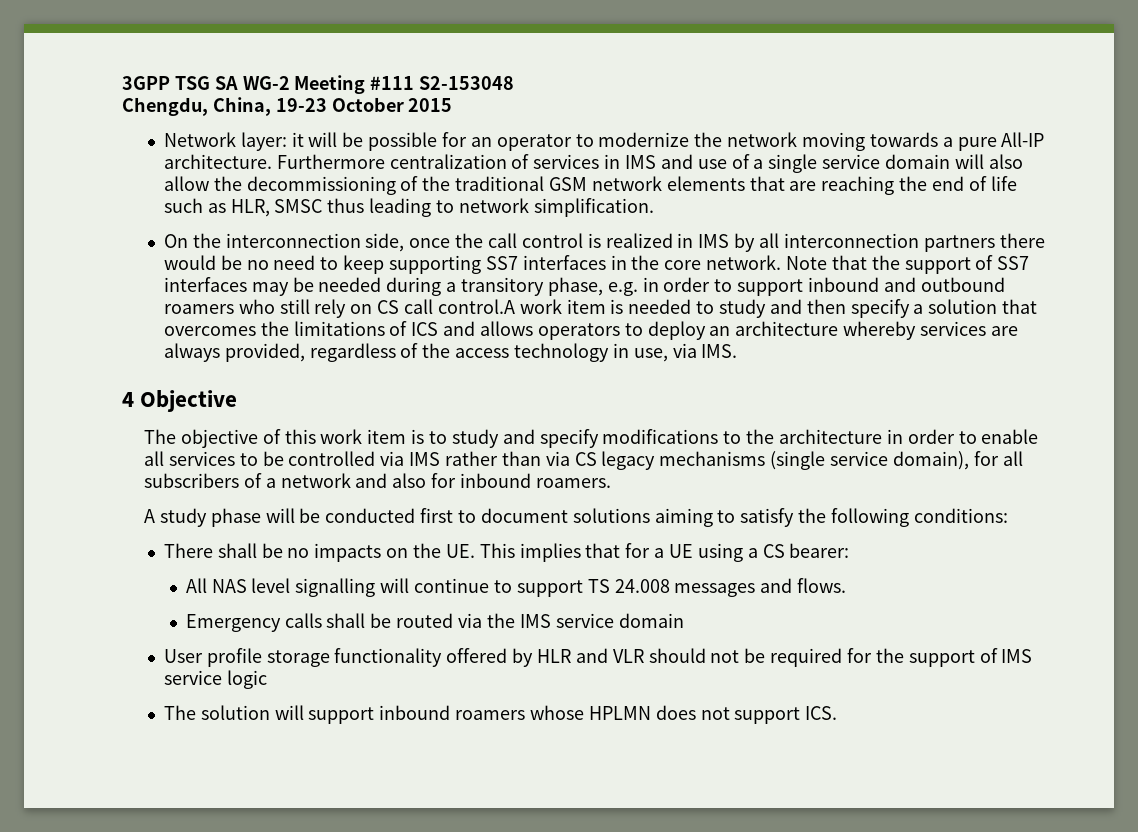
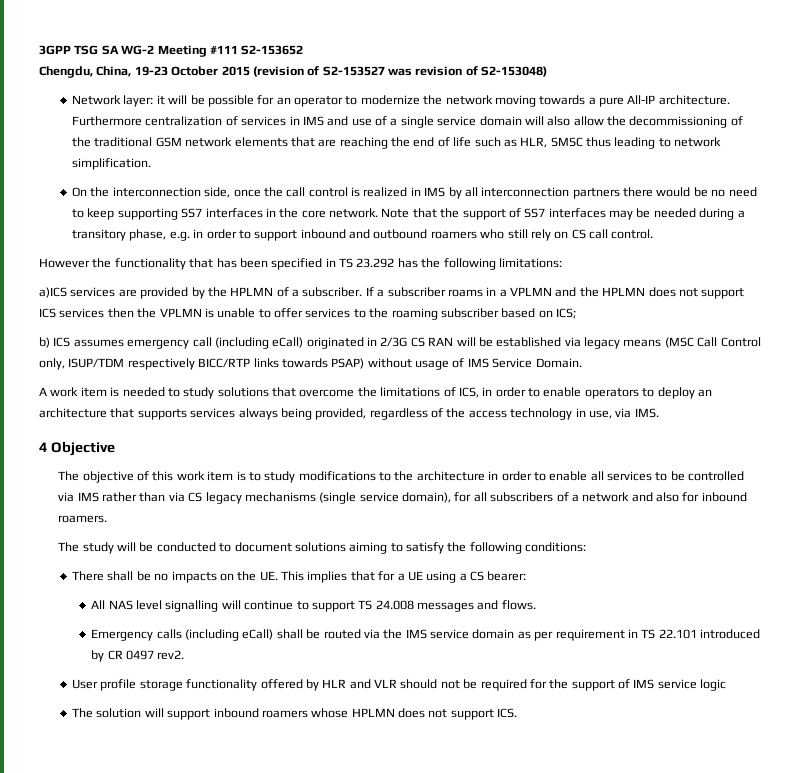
- 3GPP TSG SA WG-2 Meeting #111 S2-153048
+ 3GPP TSG SA WG-2 Meeting #111 S2-153652
- Chengdu, China, 19-23 October 2015
+ Chengdu, China, 19-23 October 2015 (revision of S2-153527 was revision of S2-153048)
- Note that the support of SS7 interfaces may be needed during a transitory phase, e.g. in order to support inbound and outbound roamers who still rely on CS call control.A work item is needed to study and then specify a solution that overcomes the limitations of ICS and allows operators to deploy an architecture whereby services are always provided, regardless of the access technology in use, via IMS.
+ Note that the support of SS7 interfaces may be needed during a transitory phase, e.g. in order to support inbound and outbound roamers who still rely on CS call control.
+ However the functionality that has been specified in TS 23.292 has the following limitations:
+ a)ICS services are provided by the HPLMN of a subscriber. If a subscriber roams in a VPLMN and the HPLMN does not support ICS services then the VPLMN is unable to offer services to the roaming subscriber based on ICS;
+ b) ICS assumes emergency call (including eCall) originated in 2/3G CS RAN will be established via legacy means (MSC Call Control only, ISUP/TDM respectively BICC/RTP links towards PSAP) without usage of IMS Service Domain.
+ A work item is needed to study solutions that overcome the limitations of ICS, in order to enable operators to deploy an architecture that supports services always being provided, regardless of the access technology in use, via IMS.
- The objective of this work item is to study and specify modifications to the architecture in order to enable all services to be controlled via IMS rather than via CS legacy mechanisms (single service domain), for all subscribers of a network and also for inbound roamers.
+ The objective of this work item is to study modifications to the architecture in order to enable all services to be controlled via IMS rather than via CS legacy mechanisms (single service domain), for all subscribers of a network and also for inbound roamers.
- A study phase will be conducted first to document solutions aiming to satisfy the following conditions:
+ The study will be conducted to document solutions aiming to satisfy the following conditions:
- Emergency calls shall be routed via the IMS service domain
+ Emergency calls (including eCall) shall be routed via the IMS service domain as per requirement in TS 22.101 introduced by CR 0497 rev2.

